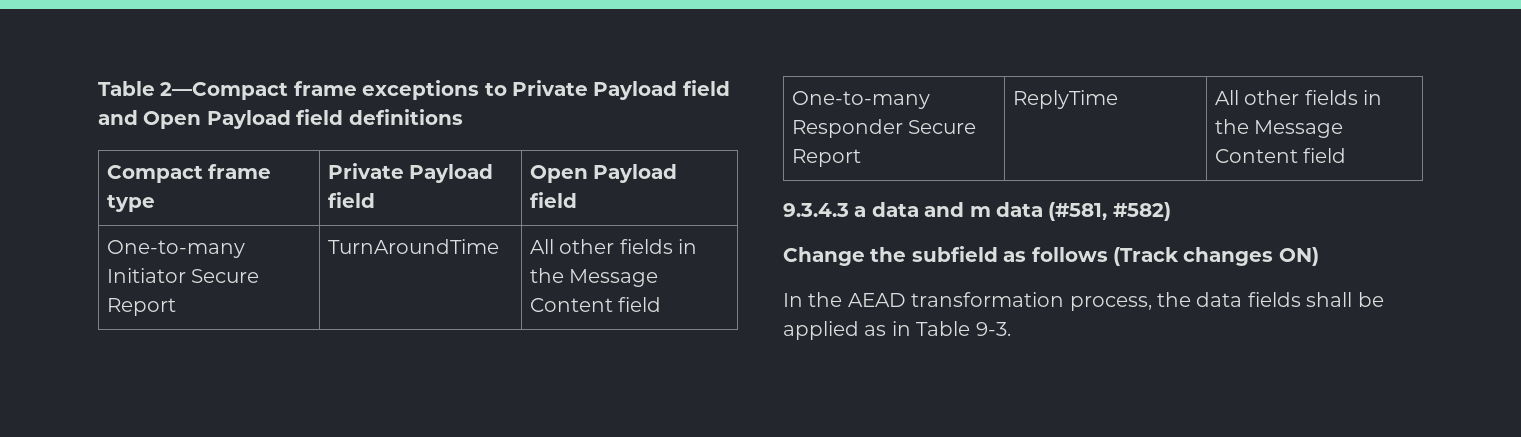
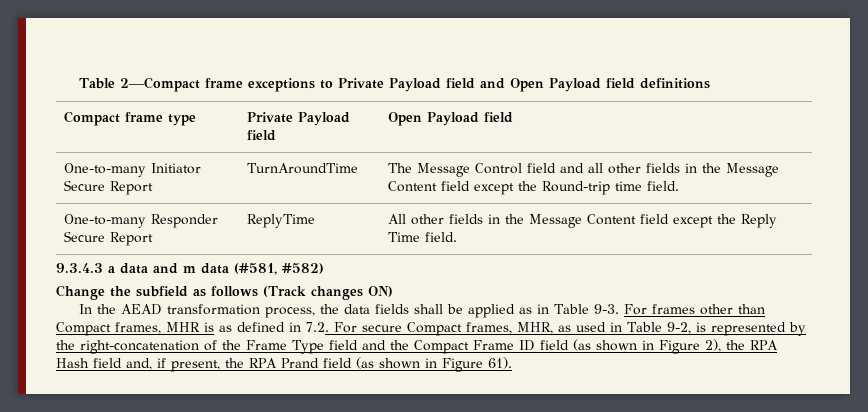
- One-to-many Initiator Secure Report | TurnAroundTime | All other fields in the Message Content field
+ One-to-many Initiator Secure Report | TurnAroundTime | The Message Control field and all other fields in the Message Content field except the Round-trip time field.
- One-to-many Responder Secure Report | ReplyTime | All other fields in the Message Content field
+ One-to-many Responder Secure Report | ReplyTime | All other fields in the Message Content field except the Reply Time field.
+ For frames other than Compact frames, MHR is as defined in 7.2. For secure Compact frames, MHR, as used in Table 9-2, is represented by the right-concatenation of the Frame Type field and the Compact Frame ID field (as shown in Figure 2), the RPA Hash field and, if present, the RPA Prand field (as shown in Figure 61).

